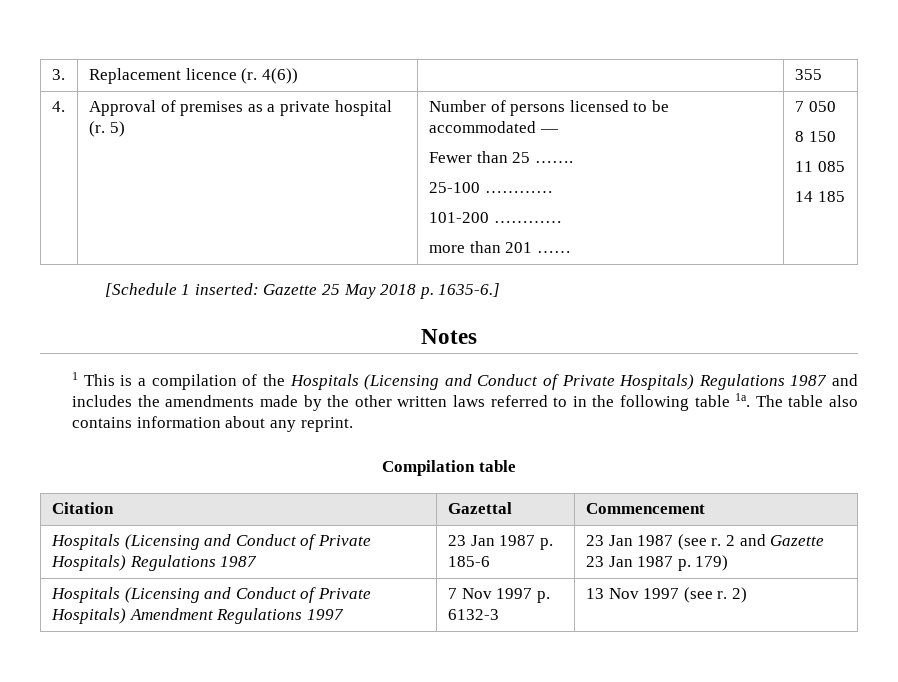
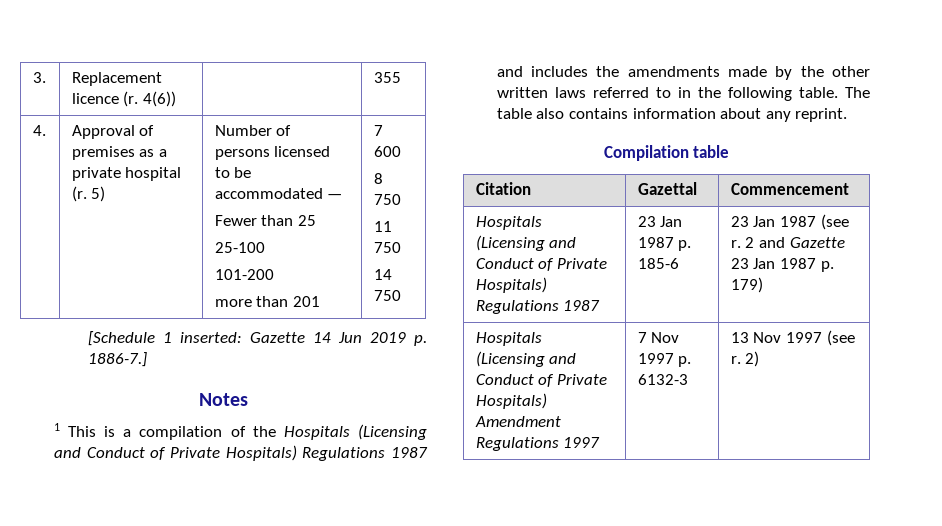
  4. | Approval of premises as a private hospital (r. 5) | Number of persons licensed to be accommodated —
- Fewer than 25 …….
- 25-100 …………
- 101-200 …………
- more than 201 …… | 7 050
- 8 150
- 11 085
- 14 185
+ Fewer than 25
+ 25-100
+ 101-200
+ more than 201 | 7 600
+ 8 750
+ 11 750
+ 14 750
- [Schedule 1 inserted: Gazette 25 May 2018 p. 1635-6.]
+ [Schedule 1 inserted: Gazette 14 Jun 2019 p. 1886-7.]
- 1 This is a compilation of the Hospitals (Licensing and Conduct of Private Hospitals) Regulations 1987 and includes the amendments made by the other written laws referred to in the following table 1a.
+ 1 This is a compilation of the Hospitals (Licensing and Conduct of Private Hospitals) Regulations 1987 and includes the amendments made by the other written laws referred to in the following table.

